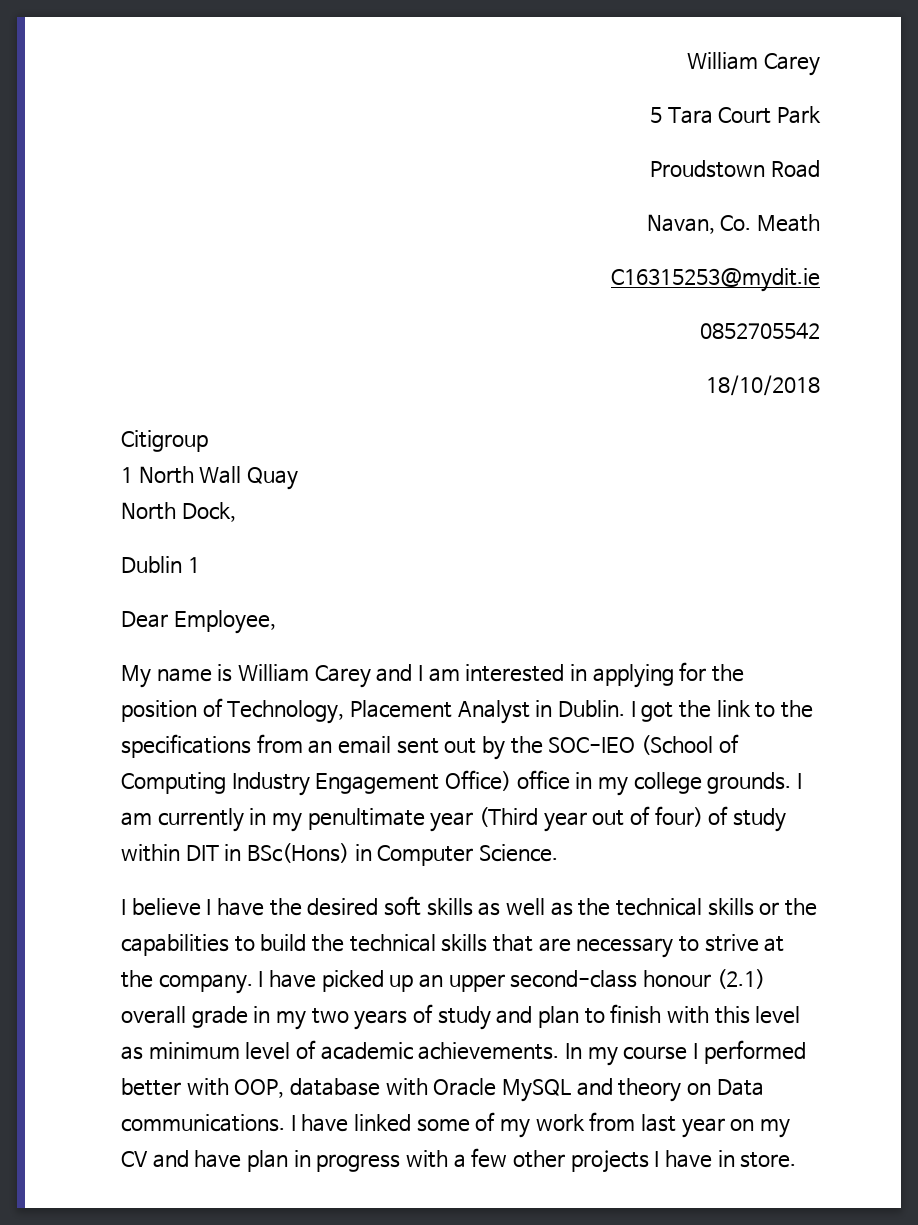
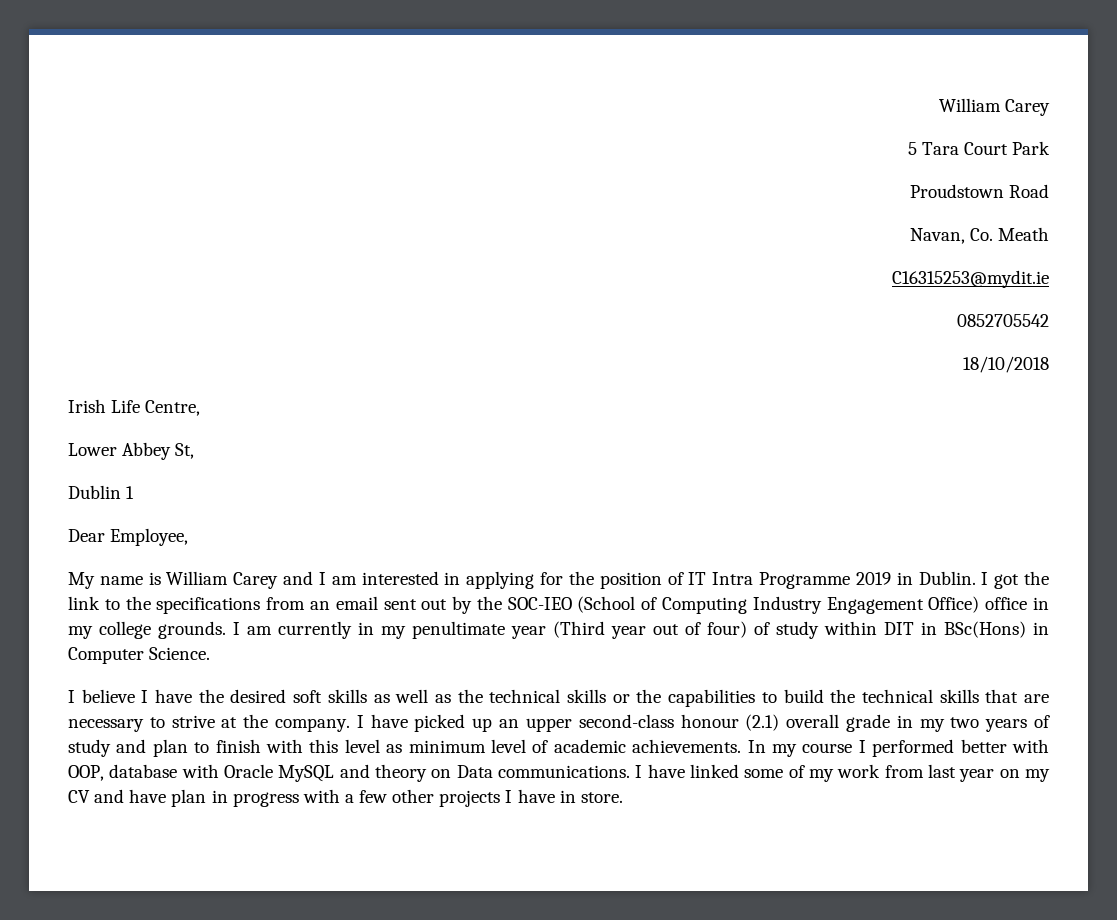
- Citigroup
- 1 North Wall Quay
- North Dock,
+ Irish Life Centre,
+ Lower Abbey St,
- My name is William Carey and I am interested in applying for the position of Technology, Placement Analyst in Dublin.
+ My name is William Carey and I am interested in applying for the position of IT Intra Programme 2019 in Dublin.

